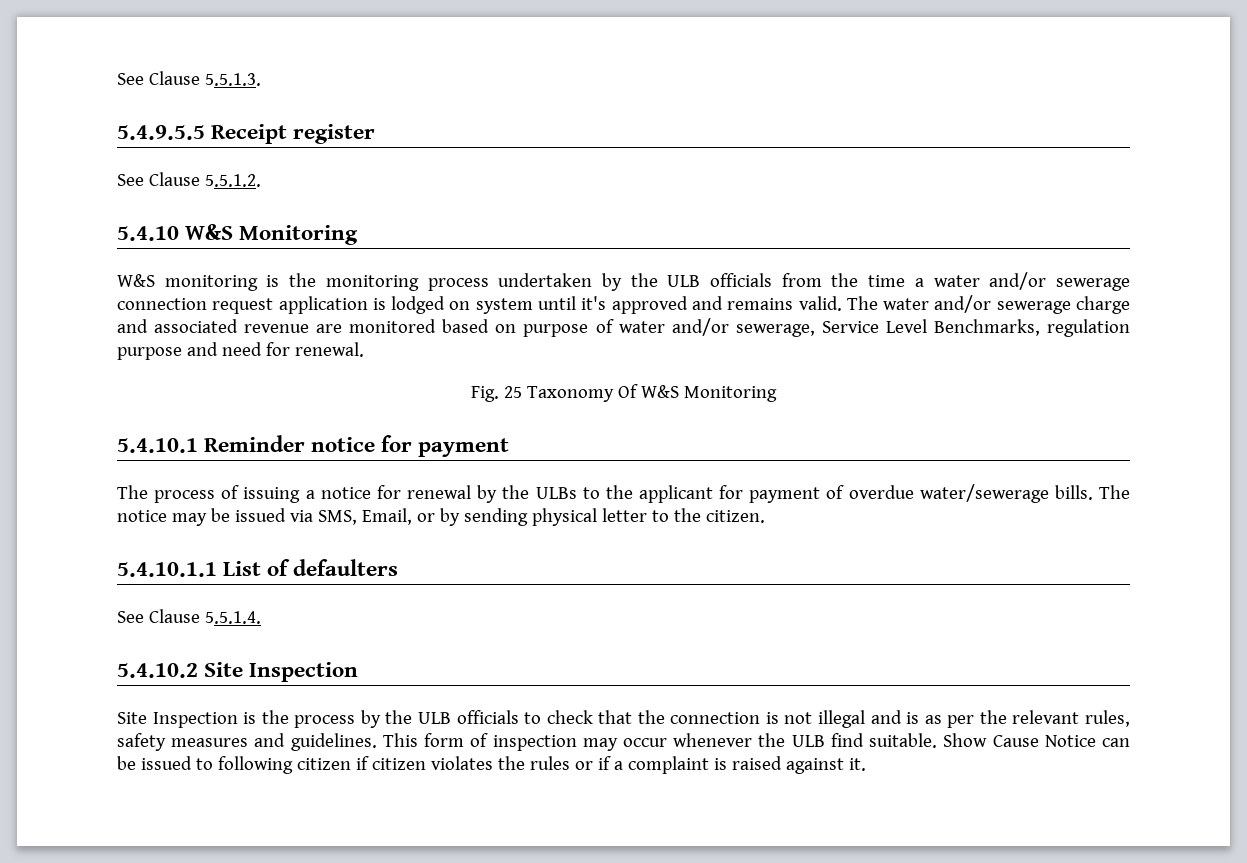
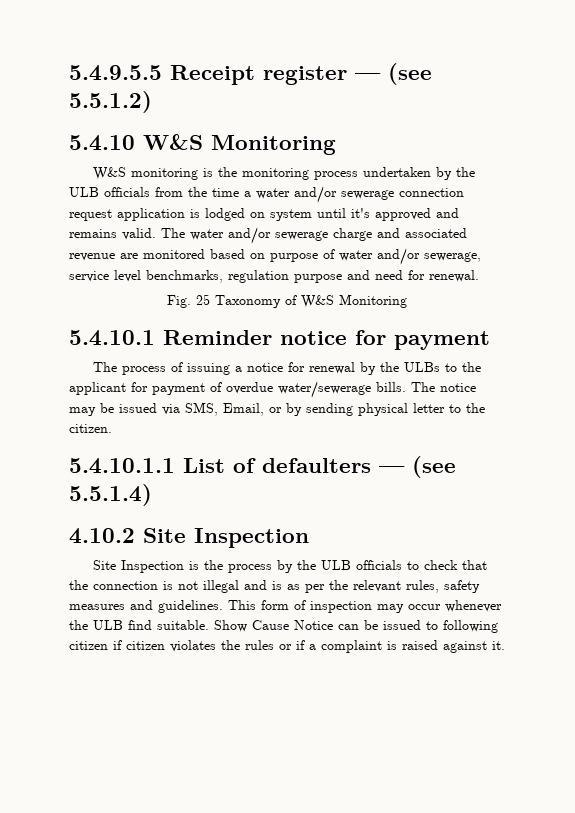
- See Clause 5.5.1.3.
- 5.4.9.5.5 Receipt register
- See Clause 5.5.1.2.
+ 5.4.9.5.5 Receipt register — (see 5.5.1.2)
- The water and/or sewerage charge and associated revenue are monitored based on purpose of water and/or sewerage, Service Level Benchmarks, regulation purpose and need for renewal.
+ The water and/or sewerage charge and associated revenue are monitored based on purpose of water and/or sewerage, service level benchmarks, regulation purpose and need for renewal.
- Fig. 25 Taxonomy Of W&S Monitoring
+ Fig. 25 Taxonomy of W&S Monitoring
- 5.4.10.1.1 List of defaulters
- See Clause 5.5.1.4.
- 5.4.10.2 Site Inspection
+ 5.4.10.1.1 List of defaulters — (see 5.5.1.4)
+ 4.10.2 Site Inspection

